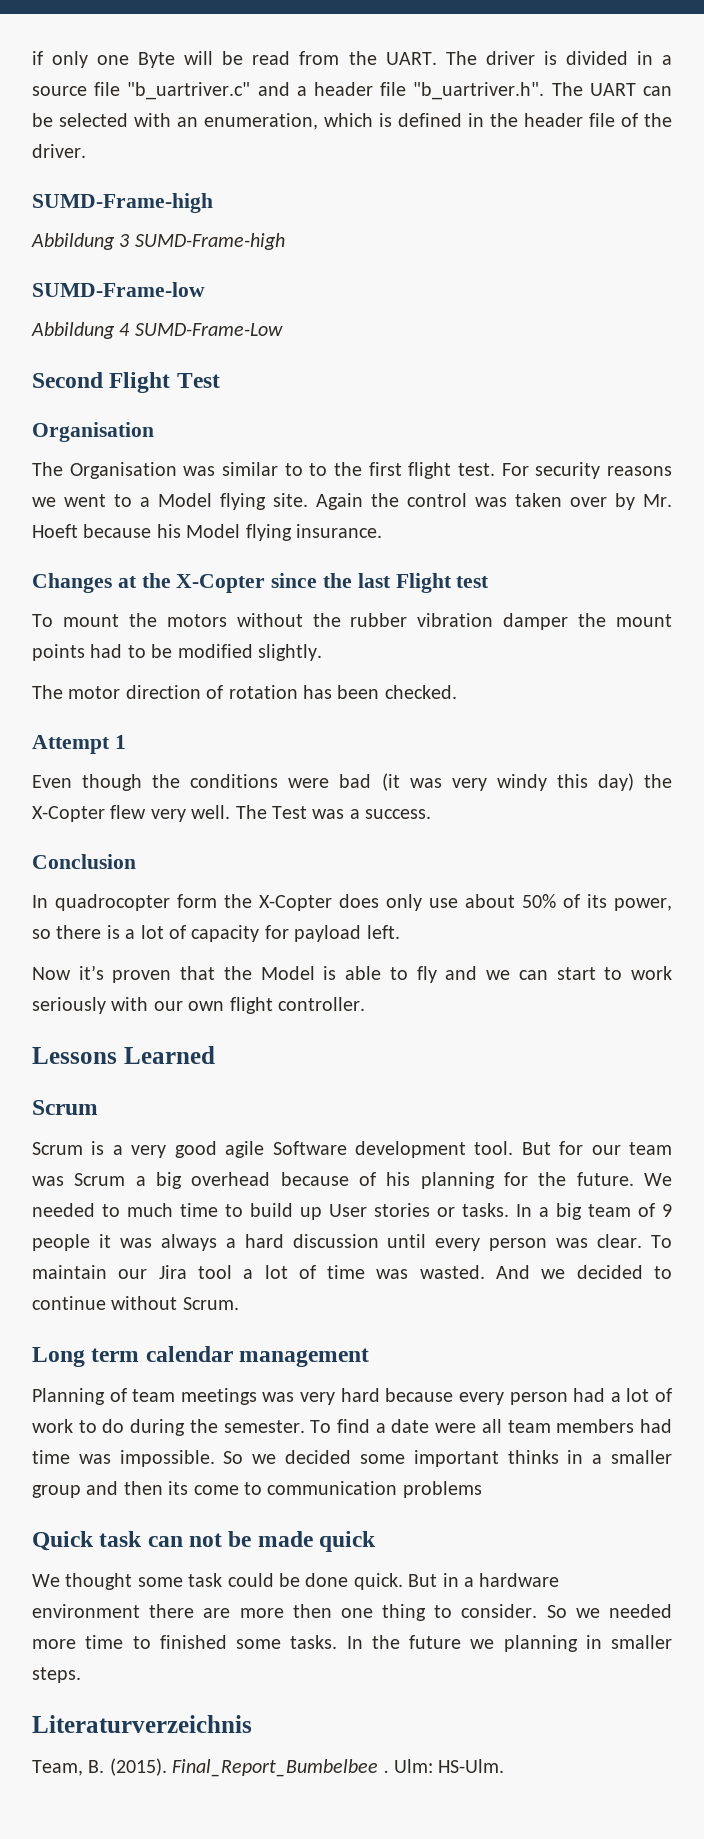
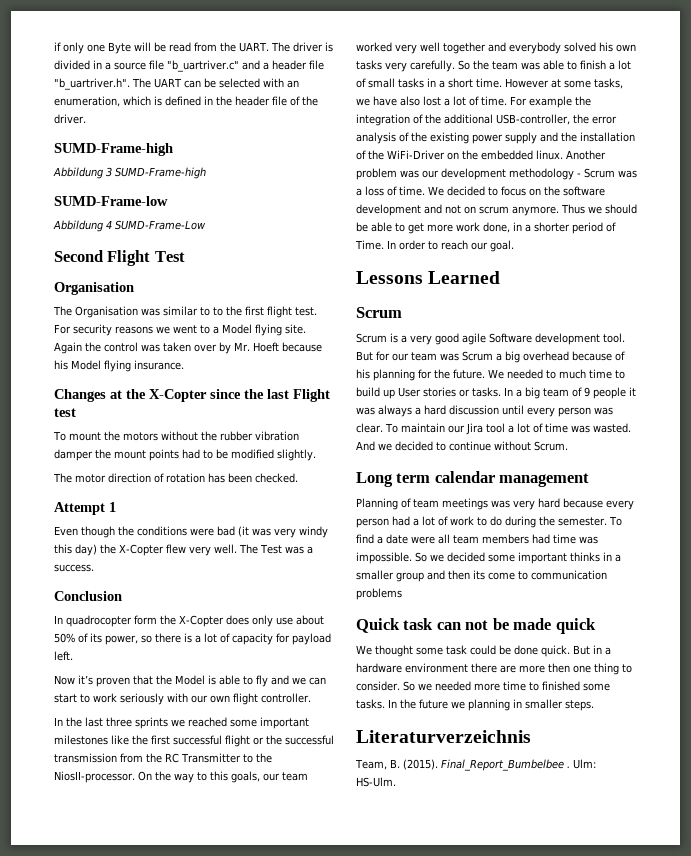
+ In the last three sprints we reached some important milestones like the first successful flight or the successful transmission from the RC Transmitter to the NiosII-processor. On the way to this goals, our team worked very well together and everybody solved his own tasks very carefully. So the team was able to finish a lot of small tasks in a short time. However at some tasks, we have also lost a lot of time. For example the integration of the additional USB-controller, the error analysis of the existing power supply and the installation of the WiFi-Driver on the embedded linux. Another problem was our development methodology - Scrum was a loss of time. We decided to focus on the software development and not on scrum anymore. Thus we should be able to get more work done, in a shorter period of Time. In order to reach our goal.

